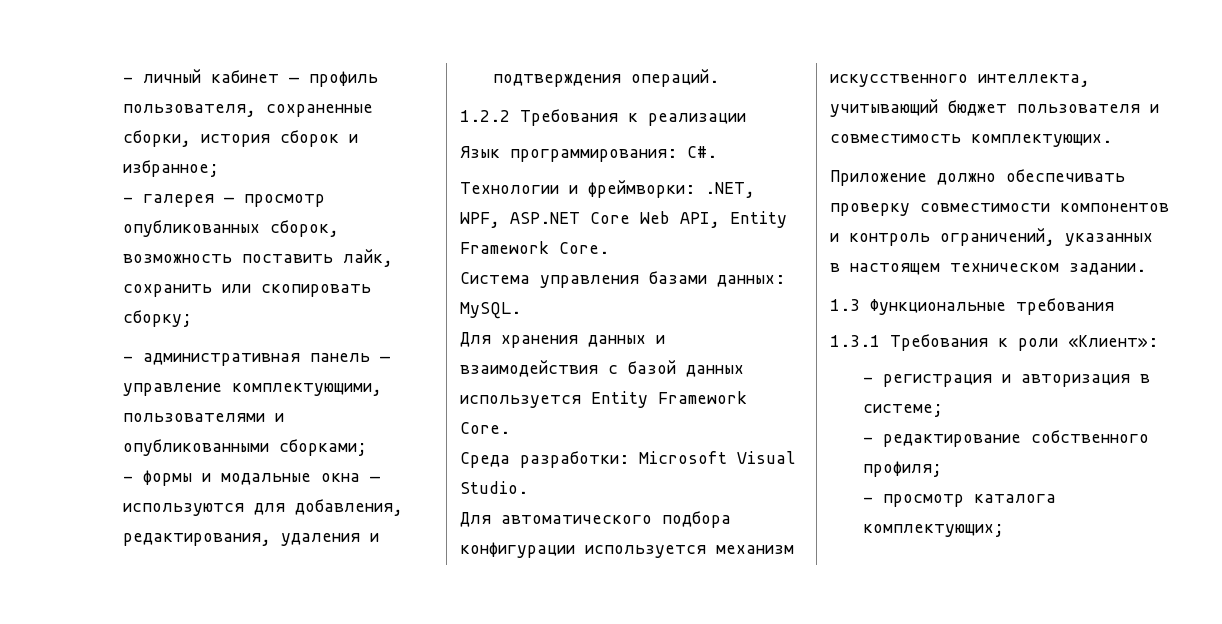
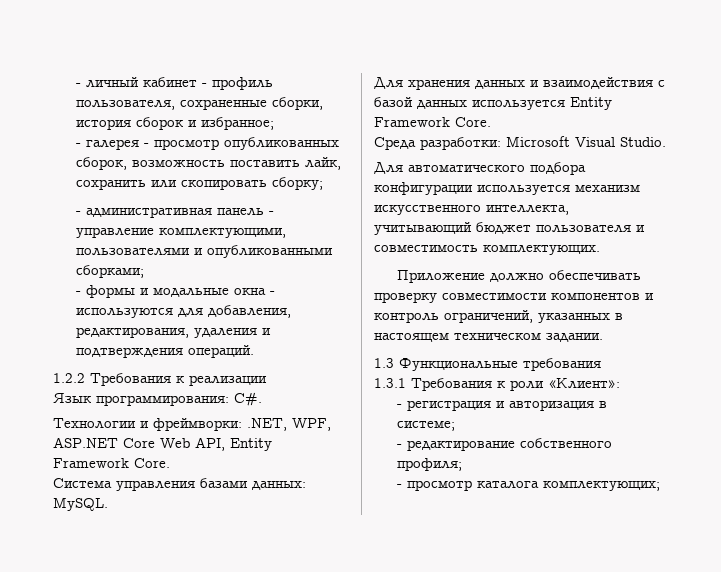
- - личный кабинет — профиль пользователя, сохраненные сборки, история сборок и избранное;
+ - личный кабинет - профиль пользователя, сохраненные сборки, история сборок и избранное;
- - галерея — просмотр опубликованных сборок, возможность поставить лайк, сохранить или скопировать сборку;
+ - галерея - просмотр опубликованных сборок, возможность поставить лайк, сохранить или скопировать сборку;
- - административная панель — управление комплектующими, пользователями и опубликованными сборками;
+ - административная панель - управление комплектующими, пользователями и опубликованными сборками;
- - формы и модальные окна — используются для добавления, редактирования, удаления и подтверждения операций.
+ - формы и модальные окна - используются для добавления, редактирования, удаления и подтверждения операций.

